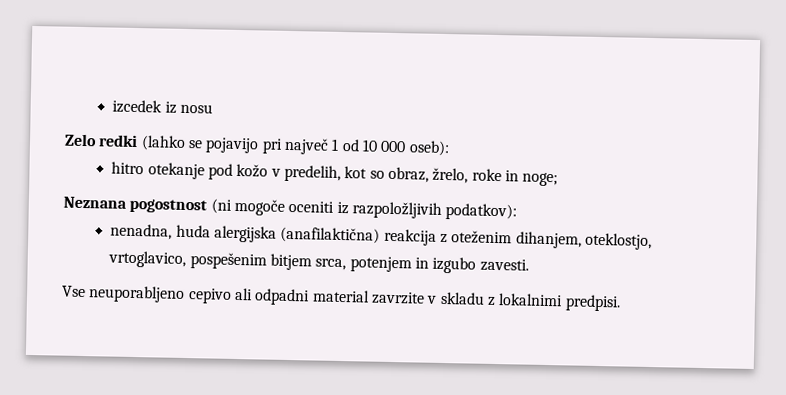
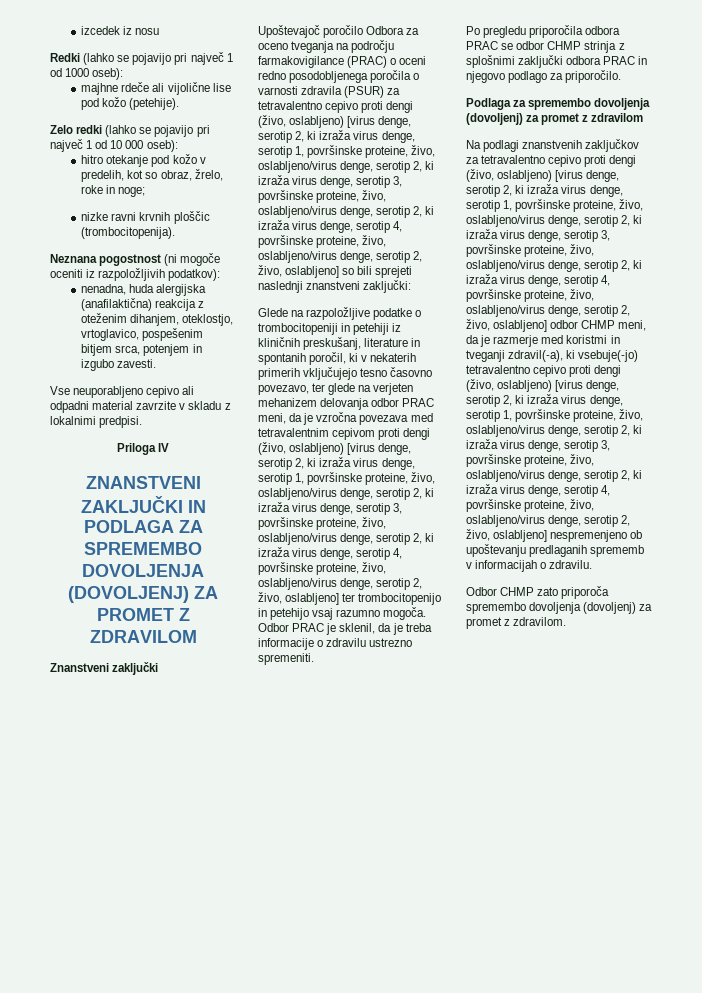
+ Redki (lahko se pojavijo pri največ 1 od 1000 oseb):
+ majhne rdeče ali vijolične lise pod kožo (petehije).
+ nizke ravni krvnih ploščic (trombocitopenija).
+ Priloga IV
+ ZNANSTVENI ZAKLJUČKI IN PODLAGA ZA SPREMEMBO DOVOLJENJA (DOVOLJENJ) ZA PROMET Z ZDRAVILOM
+ Znanstveni zaključki
+ Upoštevajoč poročilo Odbora za oceno tveganja na področju farmakovigilance (PRAC) o oceni redno posodobljenega poročila o varnosti zdravila (PSUR) za tetravalentno cepivo proti dengi (živo, oslabljeno) [virus denge, serotip 2, ki izraža virus denge, serotip 1, površinske proteine, živo, oslabljeno/virus denge, serotip 2, ki izraža virus denge, serotip 3, površinske proteine, živo, oslabljeno/virus denge, serotip 2, ki izraža virus denge, serotip 4, površinske proteine, živo, oslabljeno/virus denge, serotip 2, živo, oslabljeno] so bili sprejeti naslednji znanstveni zaključki:
+ Glede na razpoložljive podatke o trombocitopeniji in petehiji iz kliničnih preskušanj, literature in spontanih poročil, ki v nekaterih primerih vključujejo tesno časovno povezavo, ter glede na verjeten mehanizem delovanja odbor PRAC meni, da je vzročna povezava med tetravalentnim cepivom proti dengi (živo, oslabljeno) [virus denge, serotip 2, ki izraža virus denge, serotip 1, površinske proteine, živo, oslabljeno/virus denge, serotip 2, ki izraža virus denge, serotip 3, površinske proteine, živo, oslabljeno/virus denge, serotip 2, ki izraža virus denge, serotip 4, površinske proteine, živo, oslabljeno/virus denge, serotip 2, živo, oslabljeno] ter trombocitopenijo in petehijo vsaj razumno mogoča. Odbor PRAC je sklenil, da je treba informacije o zdravilu ustrezno spremeniti.
+ Po pregledu priporočila odbora PRAC se odbor CHMP strinja z splošnimi zaključki odbora PRAC in njegovo podlago za priporočilo.
+ Podlaga za spremembo dovoljenja (dovoljenj) za promet z zdravilom
+ Na podlagi znanstvenih zaključkov za tetravalentno cepivo proti dengi (živo, oslabljeno) [virus denge, serotip 2, ki izraža virus denge, serotip 1, površinske proteine, živo, oslabljeno/virus denge, serotip 2, ki izraža virus denge, serotip 3, površinske proteine, živo, oslabljeno/virus denge, serotip 2, ki izraža virus denge, serotip 4, površinske proteine, živo, oslabljeno/virus denge, serotip 2, živo, oslabljeno] odbor CHMP meni, da je razmerje med koristmi in tveganji zdravil(-a), ki vsebuje(-jo) tetravalentno cepivo proti dengi (živo, oslabljeno) [virus denge, serotip 2, ki izraža virus denge, serotip 1, površinske proteine, živo, oslabljeno/virus denge, serotip 2, ki izraža virus denge, serotip 3, površinske proteine, živo, oslabljeno/virus denge, serotip 2, ki izraža virus denge, serotip 4, površinske proteine, živo, oslabljeno/virus denge, serotip 2, živo, oslabljeno] nespremenjeno ob upoštevanju predlaganih sprememb v informacijah o zdravilu.
+ Odbor CHMP zato priporoča spremembo dovoljenja (dovoljenj) za promet z zdravilom.

